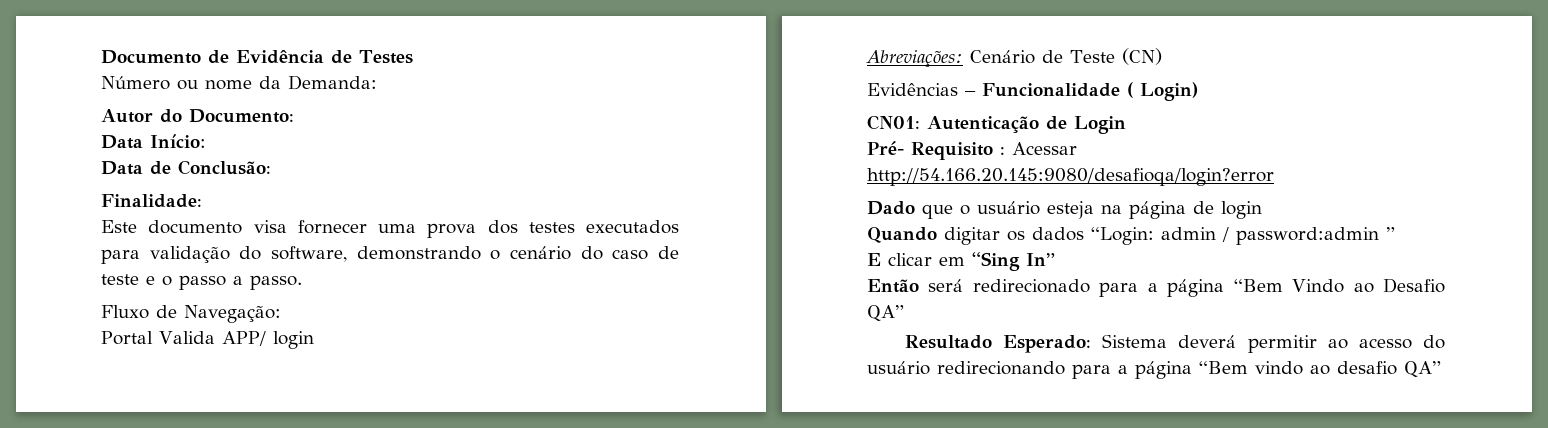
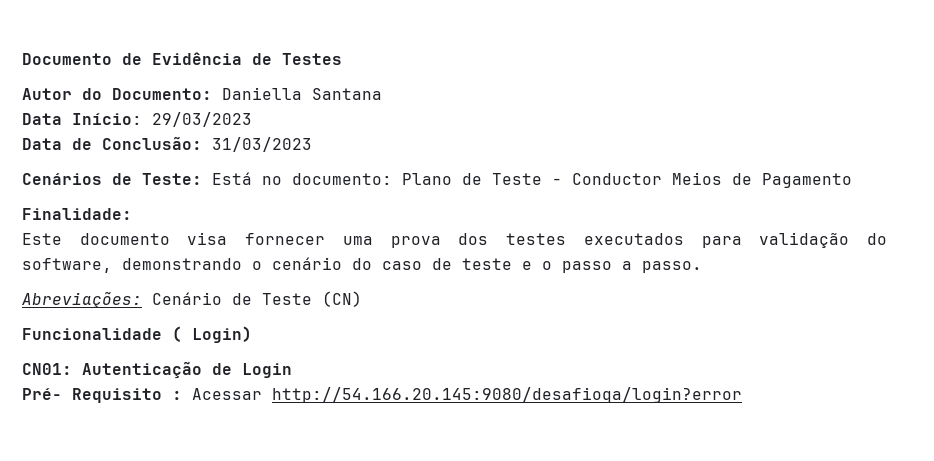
- Número ou nome da Demanda:
- Autor do Documento:
+ Autor do Documento: Daniella Santana
- Data Início:
+ Data Início: 29/03/2023
- Data de Conclusão:
+ Data de Conclusão: 31/03/2023
+ Cenários de Teste: Está no documento: Plano de Teste - Conductor Meios de Pagamento
- Fluxo de Navegação:
- Portal Valida APP/ login
- Evidências – Funcionalidade ( Login)
+ Funcionalidade ( Login)
- Dado que o usuário esteja na página de login
- Quando digitar os dados “Login: admin / password:admin ”
- E clicar em “Sing In”
- Então será redirecionado para a página “Bem Vindo ao Desafio QA”
- Resultado Esperado: Sistema deverá permitir ao acesso do usuário redirecionando para a página “Bem vindo ao desafio QA”

